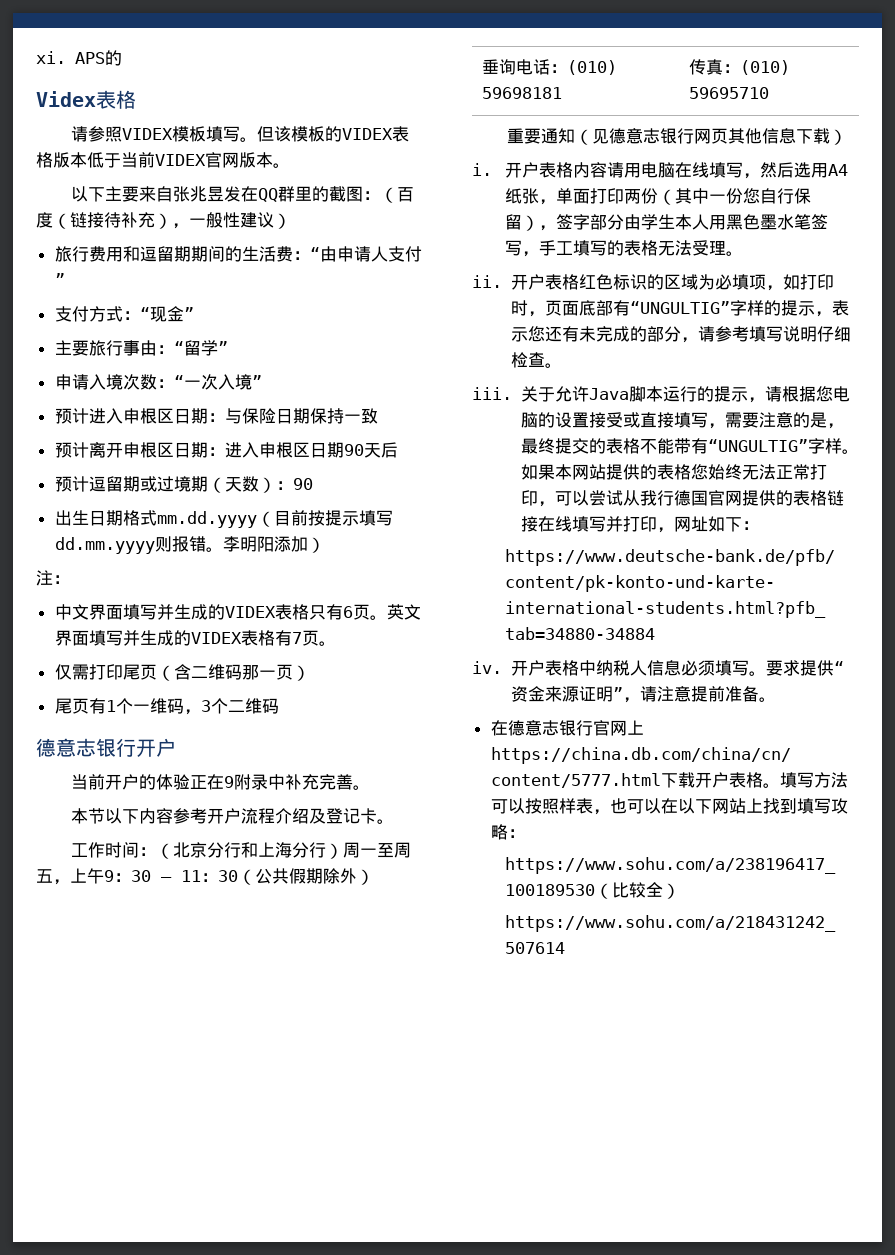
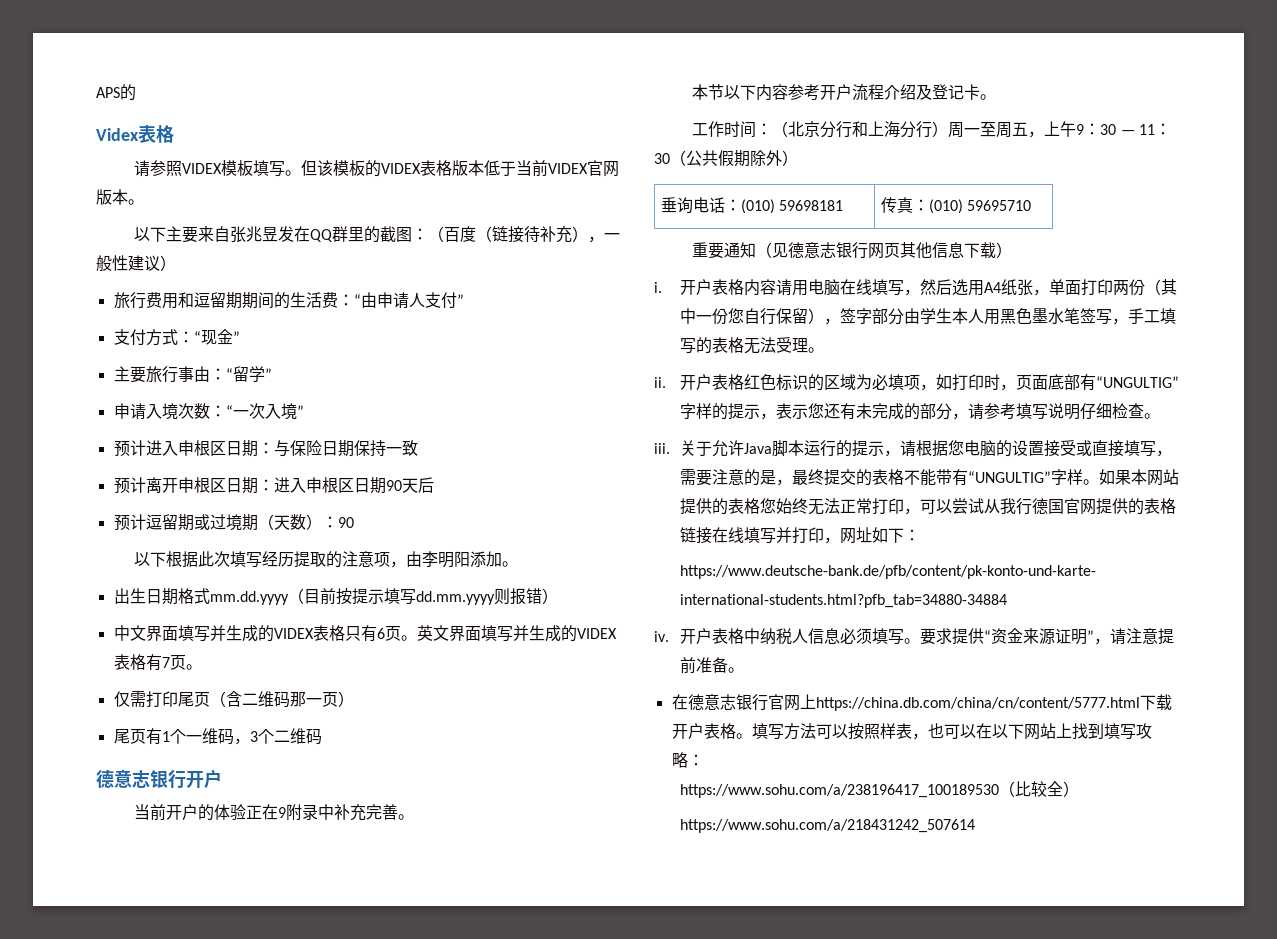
- xi.
+ 以下根据此次填写经历提取的注意项，由李明阳添加。
- 出生日期格式mm.dd.yyyy（目前按提示填写dd.mm.yyyy则报错。李明阳添加）
- 注：
+ 出生日期格式mm.dd.yyyy（目前按提示填写dd.mm.yyyy则报错）

